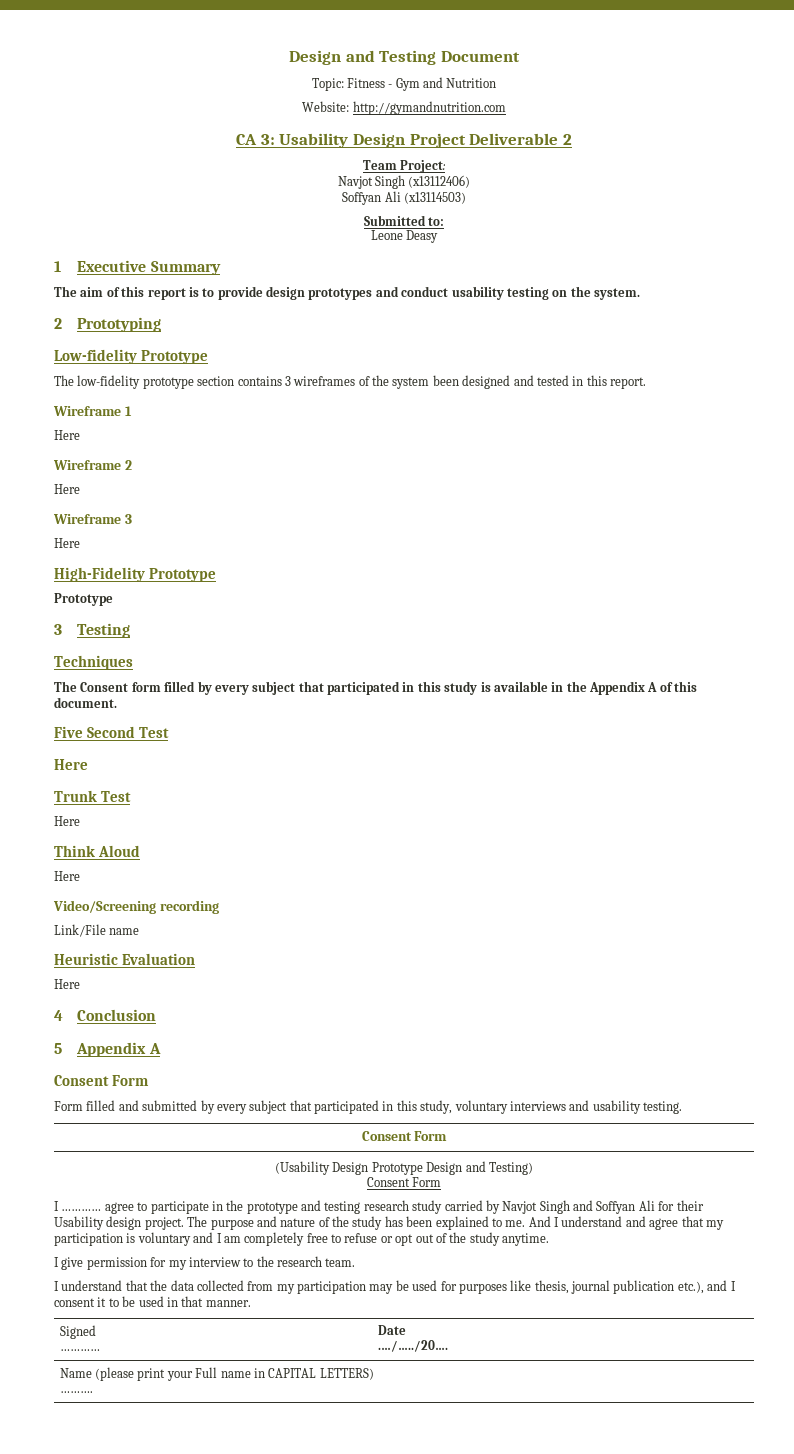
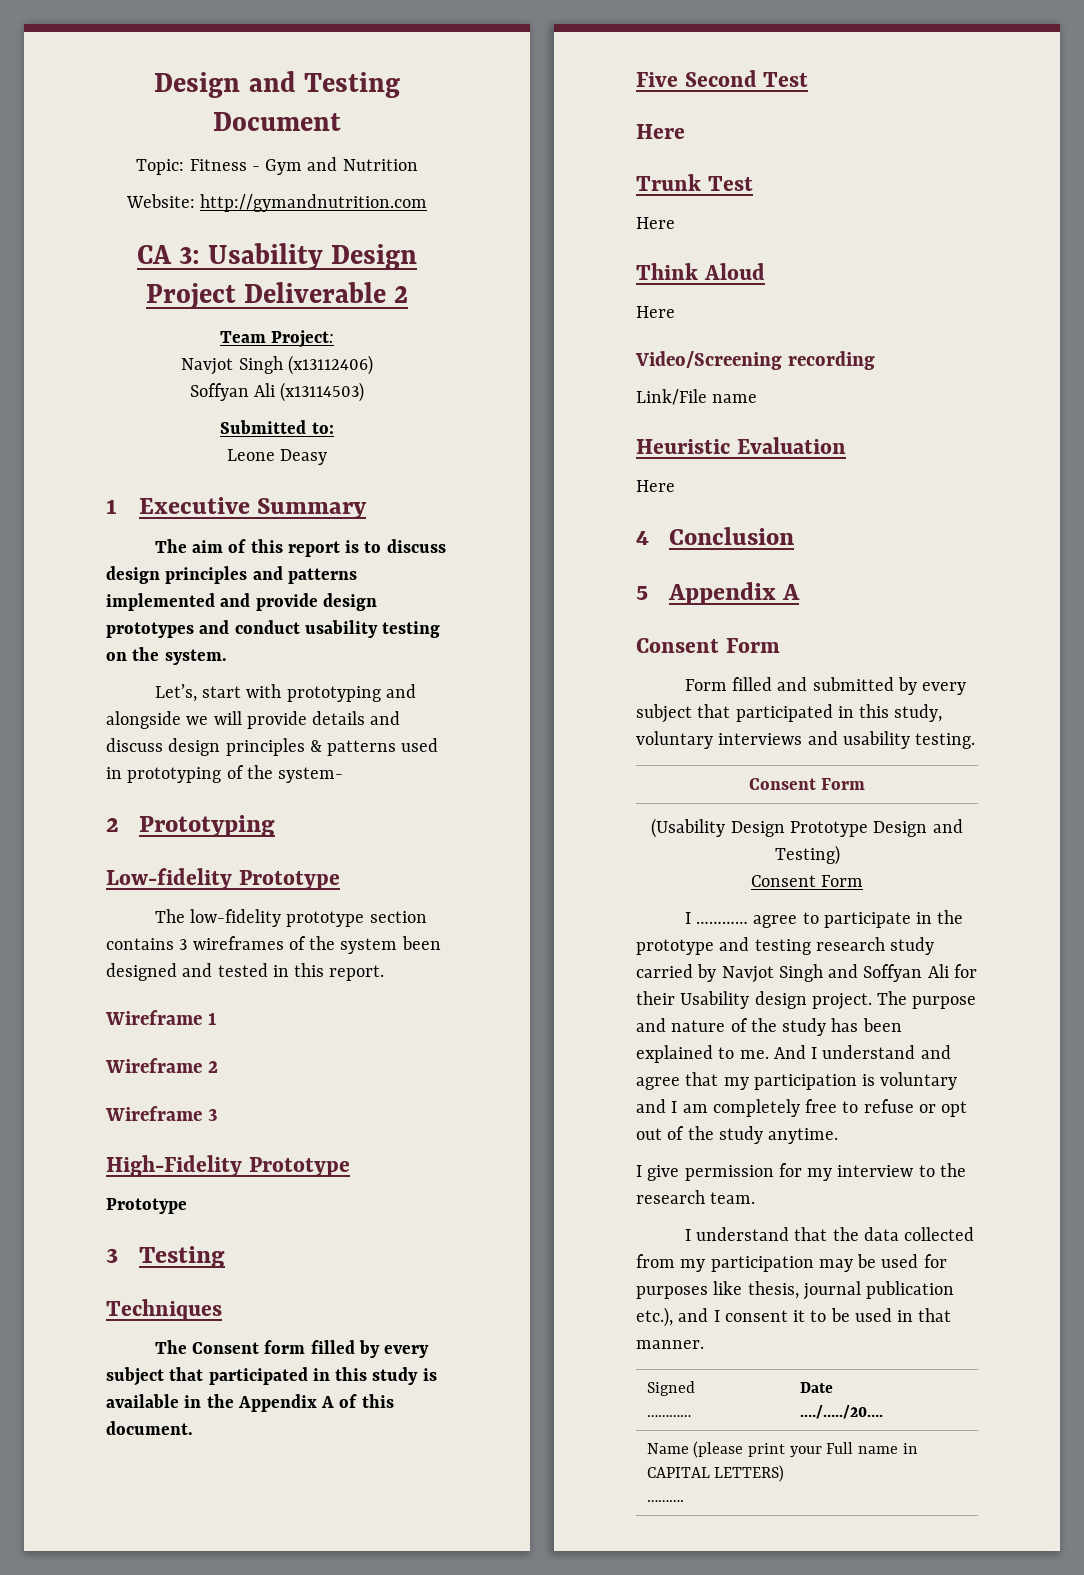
- The aim of this report is to provide design prototypes and conduct usability testing on the system.
+ The aim of this report is to discuss design principles and patterns implemented and provide design prototypes and conduct usability testing on the system.
+ Let’s, start with prototyping and alongside we will provide details and discuss design principles & patterns used in prototyping of the system-
  Wireframe 1
- Here
  Wireframe 2
- Here
  Wireframe 3
- Here

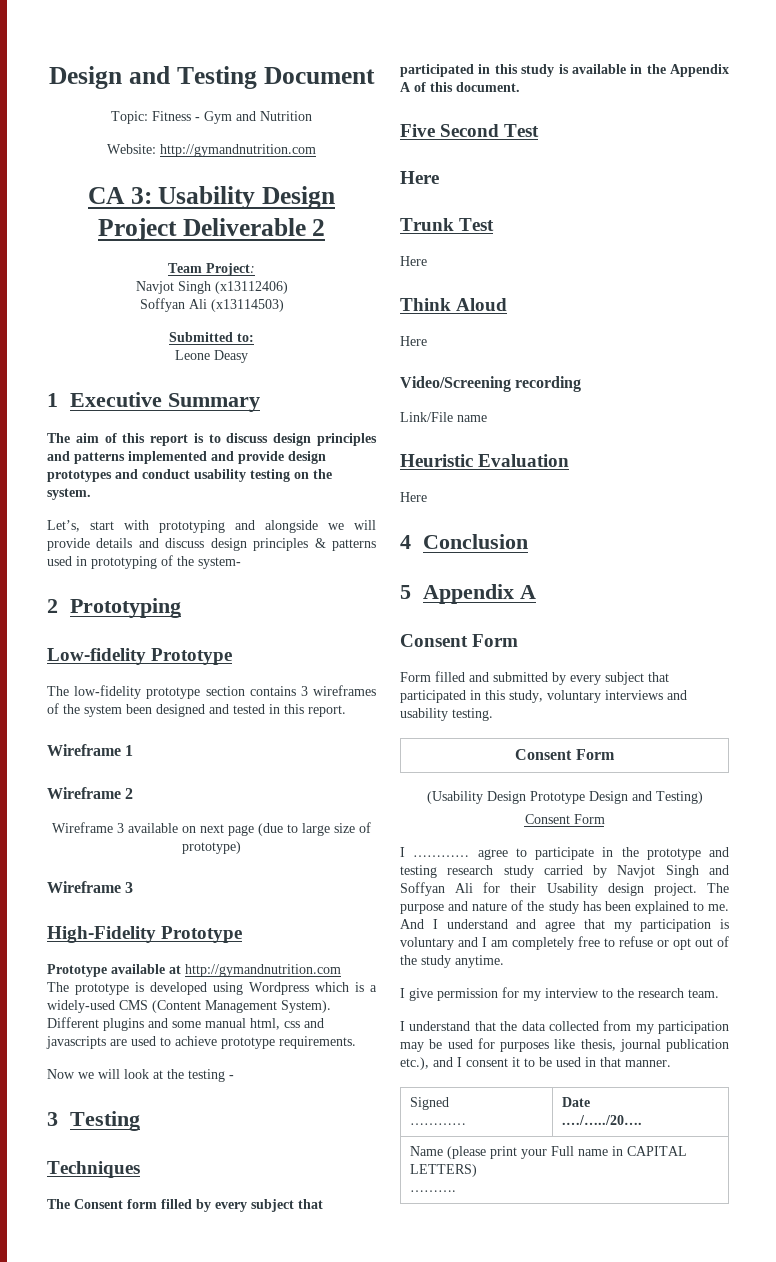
+ Wireframe 3 available on next page (due to large size of prototype)
  High-Fidelity Prototype
- Prototype
+ Prototype available at http://gymandnutrition.com
+ The prototype is developed using Wordpress which is a widely-used CMS (Content Management System). Different plugins and some manual html, css and javascripts are used to achieve prototype requirements.
+ Now we will look at the testing -

